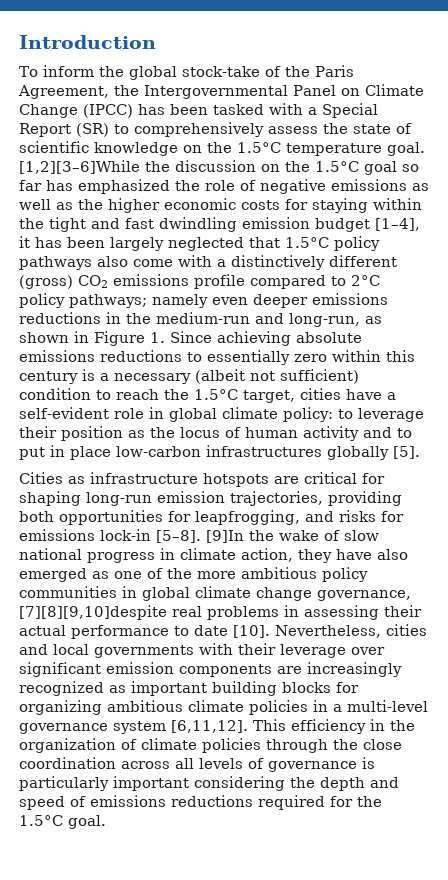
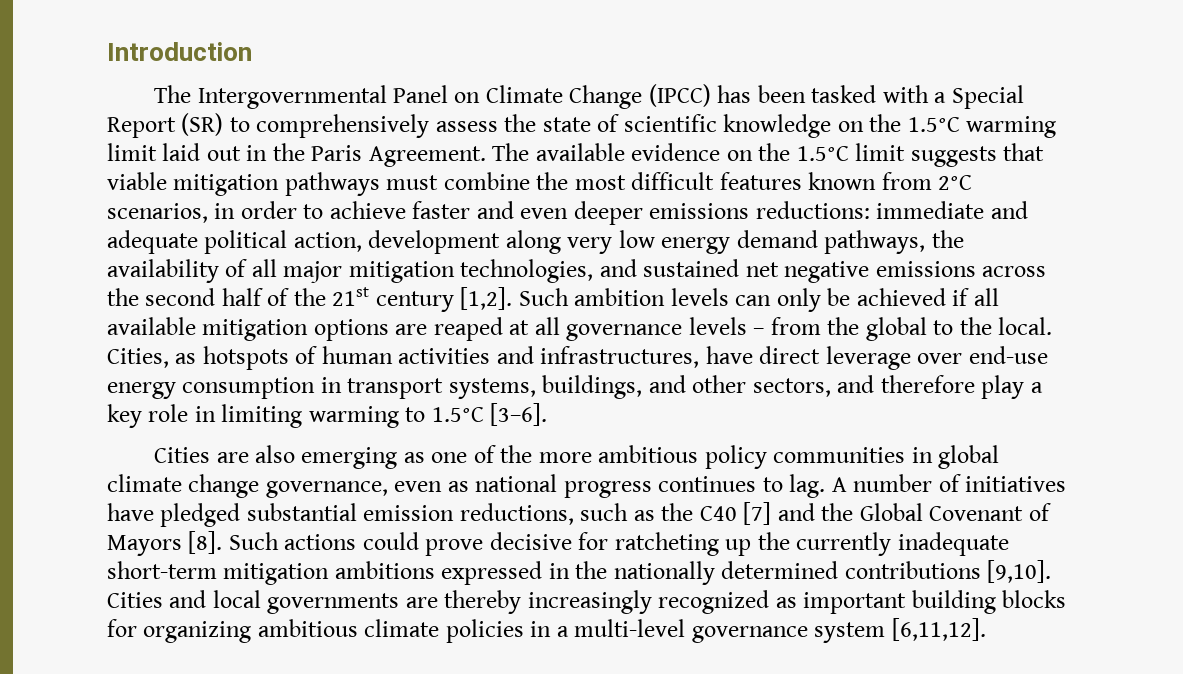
- To inform the global stock-take of the Paris Agreement, the Intergovernmental Panel on Climate Change (IPCC) has been tasked with a Special Report (SR) to comprehensively assess the state of scientific knowledge on the 1.5°C temperature goal. [1,2][3–6]While the discussion on the 1.5°C goal so far has emphasized the role of negative emissions as well as the higher economic costs for staying within the tight and fast dwindling emission budget [1–4], it has been largely neglected that 1.5°C policy pathways also come with a distinctively different (gross) CO2 emissions profile compared to 2°C policy pathways; namely even deeper emissions reductions in the medium-run and long-run, as shown in Figure 1. Since achieving absolute emissions reductions to essentially zero within this century is a necessary (albeit not sufficient) condition to reach the 1.5°C target, cities have a self-evident role in global climate policy: to leverage their position as the locus of human activity and to put in place low-carbon infrastructures globally [5].
- Cities as infrastructure hotspots are critical for shaping long-run emission trajectories, providing both opportunities for leapfrogging, and risks for emissions lock-in [5–8]. [9]In the wake of slow national progress in climate action, they have also emerged as one of the more ambitious policy communities in global climate change governance, [7][8][9,10]despite real problems in assessing their actual performance to date [10]. Nevertheless, cities and local governments with their leverage over significant emission components are increasingly recognized as important building blocks for organizing ambitious climate policies in a multi-level governance system [6,11,12]. This efficiency in the organization of climate policies through the close coordination across all levels of governance is particularly important considering the depth and speed of emissions reductions required for the 1.5°C goal.
+ The Intergovernmental Panel on Climate Change (IPCC) has been tasked with a Special Report (SR) to comprehensively assess the state of scientific knowledge on the 1.5°C warming limit laid out in the Paris Agreement. The available evidence on the 1.5°C limit suggests that viable mitigation pathways must combine the most difficult features known from 2°C scenarios, in order to achieve faster and even deeper emissions reductions: immediate and adequate political action, development along very low energy demand pathways, the availability of all major mitigation technologies, and sustained net negative emissions across the second half of the 21st century [1,2]. Such ambition levels can only be achieved if all available mitigation options are reaped at all governance levels – from the global to the local. Cities, as hotspots of human activities and infrastructures, have direct leverage over end-use energy consumption in transport systems, buildings, and other sectors, and therefore play a key role in limiting warming to 1.5°C [3–6].
+ Cities are also emerging as one of the more ambitious policy communities in global climate change governance, even as national progress continues to lag. A number of initiatives have pledged substantial emission reductions, such as the C40 [7] and the Global Covenant of Mayors [8]. Such actions could prove decisive for ratcheting up the currently inadequate short-term mitigation ambitions expressed in the nationally determined contributions [9,10]. Cities and local governments are thereby increasingly recognized as important building blocks for organizing ambitious climate policies in a multi-level governance system [6,11,12].

